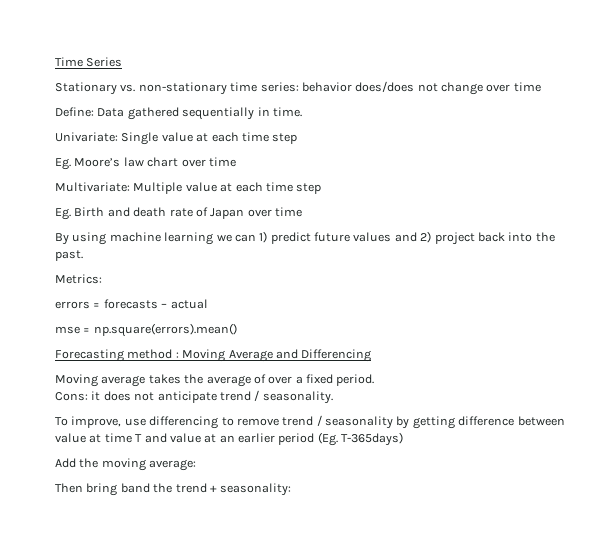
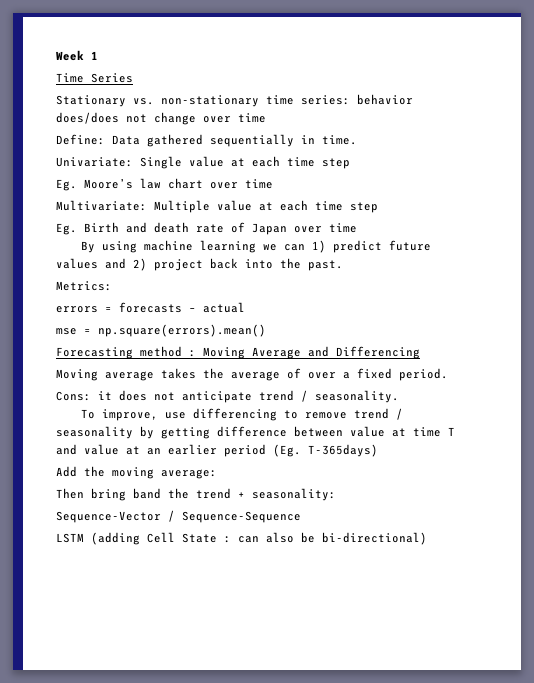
+ Week 1
+ Sequence-Vector / Sequence-Sequence
+ LSTM (adding Cell State : can also be bi-directional)

